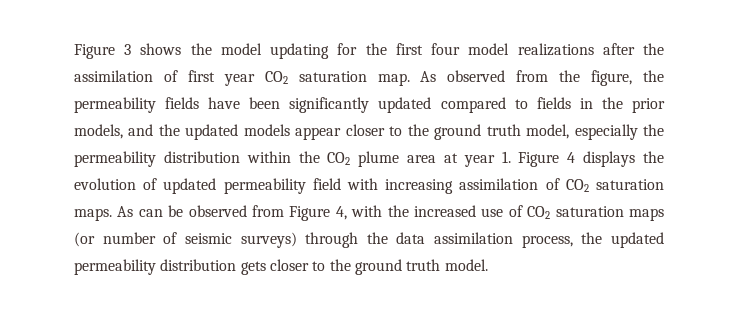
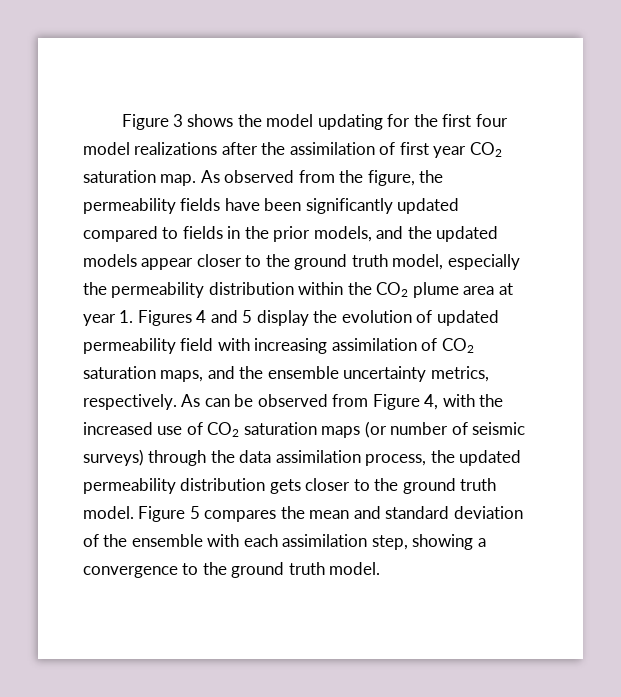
- As observed from the figure, the permeability fields have been significantly updated compared to fields in the prior models, and the updated models appear closer to the ground truth model, especially the permeability distribution within the CO2 plume area at year 1. Figure 4 displays the evolution of updated permeability field with increasing assimilation of CO2 saturation maps.
+ As observed from the figure, the permeability fields have been significantly updated compared to fields in the prior models, and the updated models appear closer to the ground truth model, especially the permeability distribution within the CO2 plume area at year 1. Figures 4 and 5 display the evolution of updated permeability field with increasing assimilation of CO2 saturation maps, and the ensemble uncertainty metrics, respectively.
+ Figure 5 compares the mean and standard deviation of the ensemble with each assimilation step, showing a convergence to the ground truth model.

